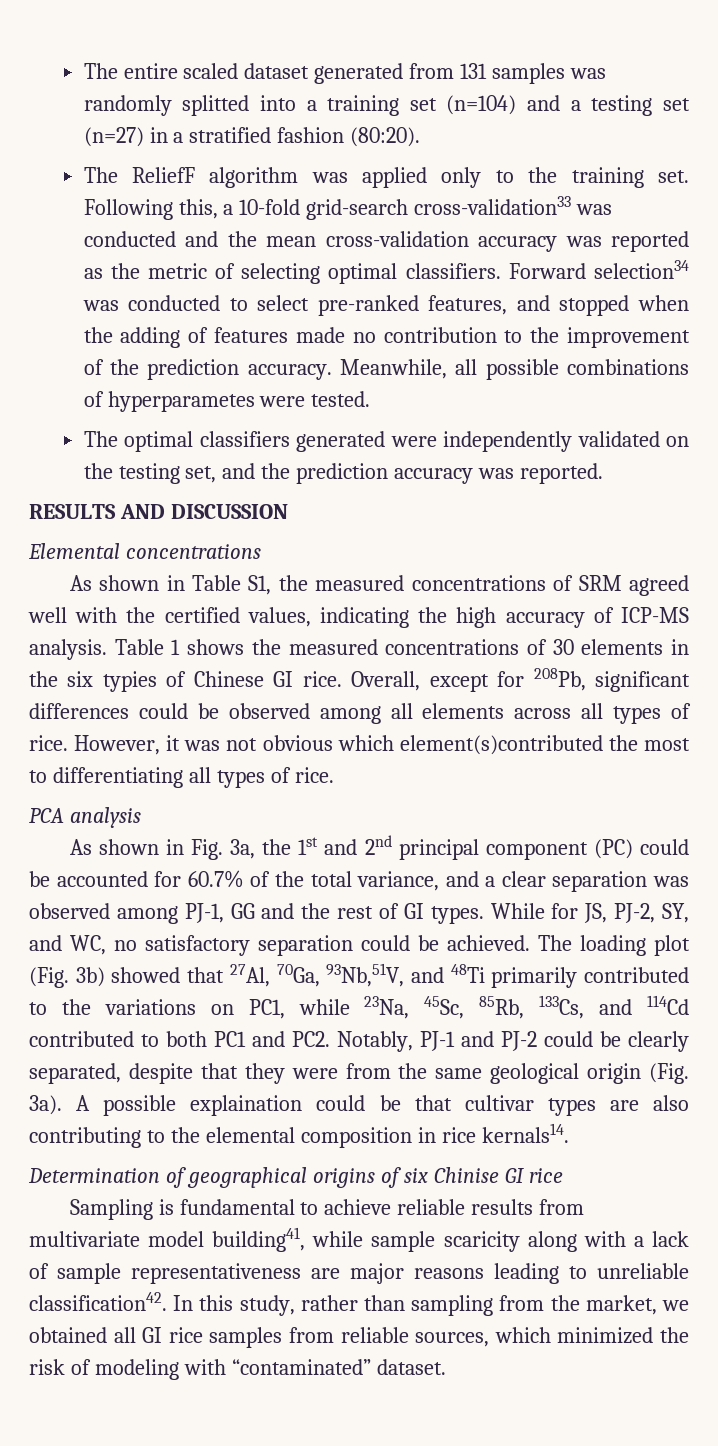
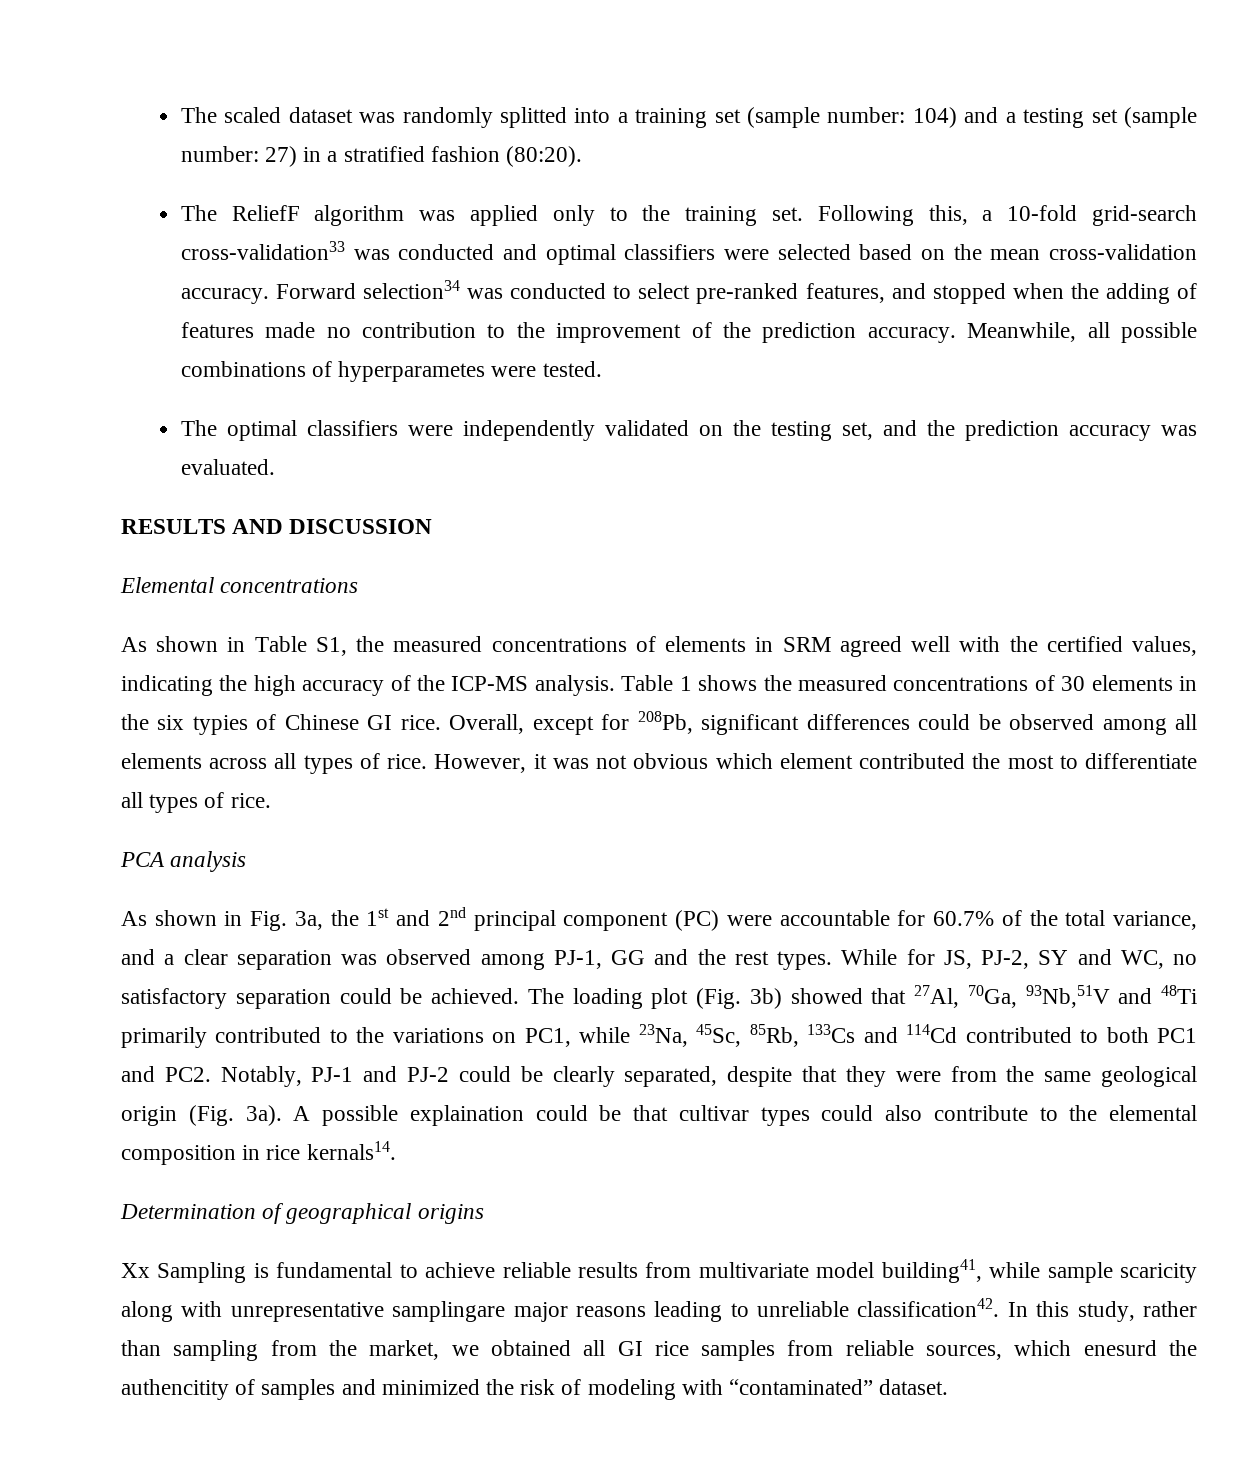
- The entire scaled dataset generated from 131 samples was randomly splitted into a training set (n=104) and a testing set (n=27) in a stratified fashion (80:20).
+ The scaled dataset was randomly splitted into a training set (sample number: 104) and a testing set (sample number: 27) in a stratified fashion (80:20).
- Following this, a 10-fold grid-search cross-validation33 was conducted and the mean cross-validation accuracy was reported as the metric of selecting optimal classifiers.
+ Following this, a 10-fold grid-search cross-validation33 was conducted and optimal classifiers were selected based on the mean cross-validation accuracy.
- The optimal classifiers generated were independently validated on the testing set, and the prediction accuracy was reported.
+ The optimal classifiers were independently validated on the testing set, and the prediction accuracy was evaluated.
- As shown in Table S1, the measured concentrations of SRM agreed well with the certified values, indicating the high accuracy of ICP-MS analysis.
+ As shown in Table S1, the measured concentrations of elements in SRM agreed well with the certified values, indicating the high accuracy of the ICP-MS analysis.
- However, it was not obvious which element(s)contributed the most to differentiating all types of rice.
+ However, it was not obvious which element contributed the most to differentiate all types of rice.
- As shown in Fig. 3a, the 1st and 2nd principal component (PC) could be accounted for 60.7% of the total variance, and a clear separation was observed among PJ-1, GG and the rest of GI types.
+ As shown in Fig. 3a, the 1st and 2nd principal component (PC) were accountable for 60.7% of the total variance, and a clear separation was observed among PJ-1, GG and the rest types.
- While for JS, PJ-2, SY, and WC, no satisfactory separation could be achieved.
+ While for JS, PJ-2, SY and WC, no satisfactory separation could be achieved.
- The loading plot (Fig. 3b) showed that 27Al, 70Ga, 93Nb,51V, and 48Ti primarily contributed to the variations on PC1, while 23Na, 45Sc, 85Rb, 133Cs, and 114Cd contributed to both PC1 and PC2. Notably, PJ-1 and PJ-2 could be clearly separated, despite that they were from the same geological origin (Fig. 3a).
+ The loading plot (Fig. 3b) showed that 27Al, 70Ga, 93Nb,51V and 48Ti primarily contributed to the variations on PC1, while 23Na, 45Sc, 85Rb, 133Cs and 114Cd contributed to both PC1 and PC2. Notably, PJ-1 and PJ-2 could be clearly separated, despite that they were from the same geological origin (Fig. 3a).
- A possible explaination could be that cultivar types are also contributing to the elemental composition in rice kernals14.
+ A possible explaination could be that cultivar types could also contribute to the elemental composition in rice kernals14.
- Determination of geographical origins of six Chinise GI rice
- Sampling is fundamental to achieve reliable results from multivariate model building41, while sample scaricity along with a lack of sample representativeness are major reasons leading to unreliable classification42.
+ Determination of geographical origins
+ Xx Sampling is fundamental to achieve reliable results from multivariate model building41, while sample scaricity along with unrepresentative samplingare major reasons leading to unreliable classification42.
- In this study, rather than sampling from the market, we obtained all GI rice samples from reliable sources, which minimized the risk of modeling with “contaminated” dataset.
+ In this study, rather than sampling from the market, we obtained all GI rice samples from reliable sources, which enesurd the authencitity of samples and minimized the risk of modeling with “contaminated” dataset.

